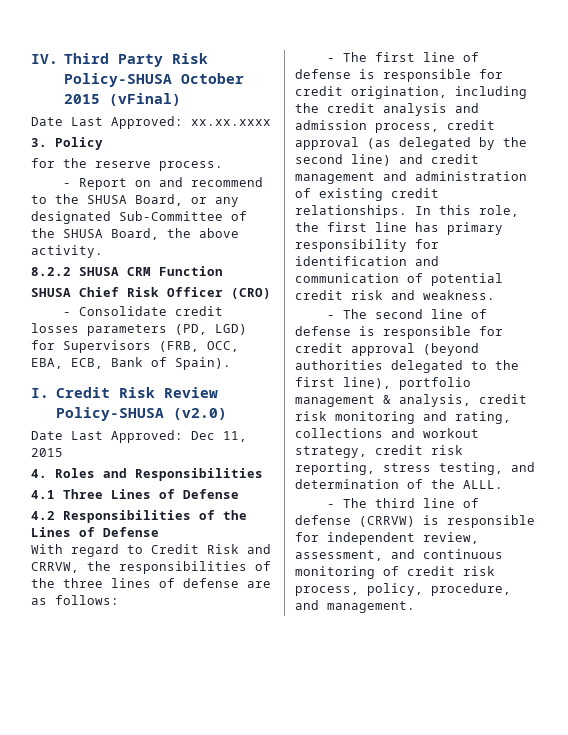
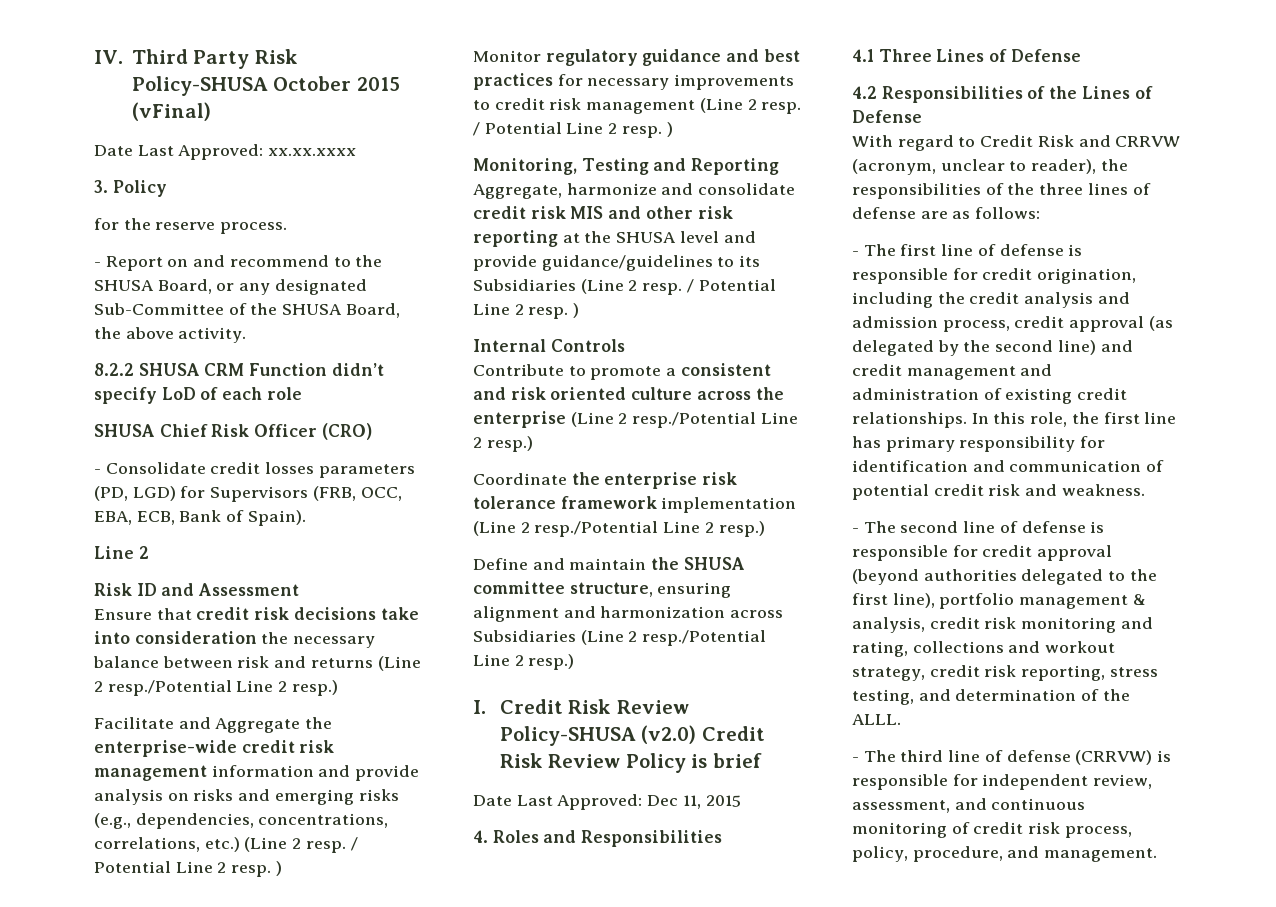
- 8.2.2 SHUSA CRM Function
+ 8.2.2 SHUSA CRM Function didn’t specify LoD of each role
  - Consolidate credit losses parameters (PD, LGD) for Supervisors (FRB, OCC, EBA, ECB, Bank of Spain).
+ Line 2
+ Risk ID and Assessment
+ Ensure that credit risk decisions take into consideration the necessary balance between risk and returns (Line 2 resp./Potential Line 2 resp.)
+ Facilitate and Aggregate the enterprise-wide credit risk management information and provide analysis on risks and emerging risks (e.g., dependencies, concentrations, correlations, etc.) (Line 2 resp. / Potential Line 2 resp. )
+ Monitor regulatory guidance and best practices for necessary improvements to credit risk management (Line 2 resp. / Potential Line 2 resp. )
+ Monitoring, Testing and Reporting Aggregate, harmonize and consolidate credit risk MIS and other risk reporting at the SHUSA level and provide guidance/guidelines to its Subsidiaries (Line 2 resp. / Potential Line 2 resp. )
+ Internal Controls
+ Contribute to promote a consistent and risk oriented culture across the enterprise (Line 2 resp./Potential Line 2 resp.)
+ Coordinate the enterprise risk tolerance framework implementation (Line 2 resp./Potential Line 2 resp.)
+ Define and maintain the SHUSA committee structure, ensuring alignment and harmonization across Subsidiaries (Line 2 resp./Potential Line 2 resp.)
- I. Credit Risk Review Policy-SHUSA (v2.0)
+ I. Credit Risk Review Policy-SHUSA (v2.0) Credit Risk Review Policy is brief
- With regard to Credit Risk and CRRVW, the responsibilities of the three lines of defense are as follows:
+ With regard to Credit Risk and CRRVW (acronym, unclear to reader), the responsibilities of the three lines of defense are as follows:

